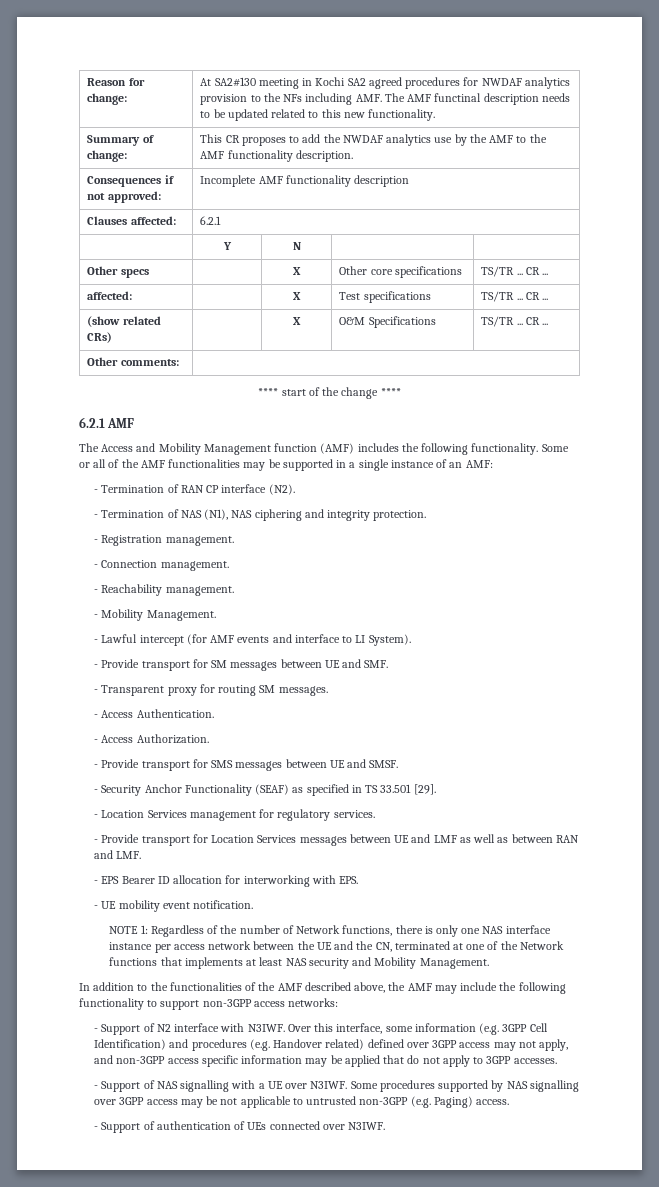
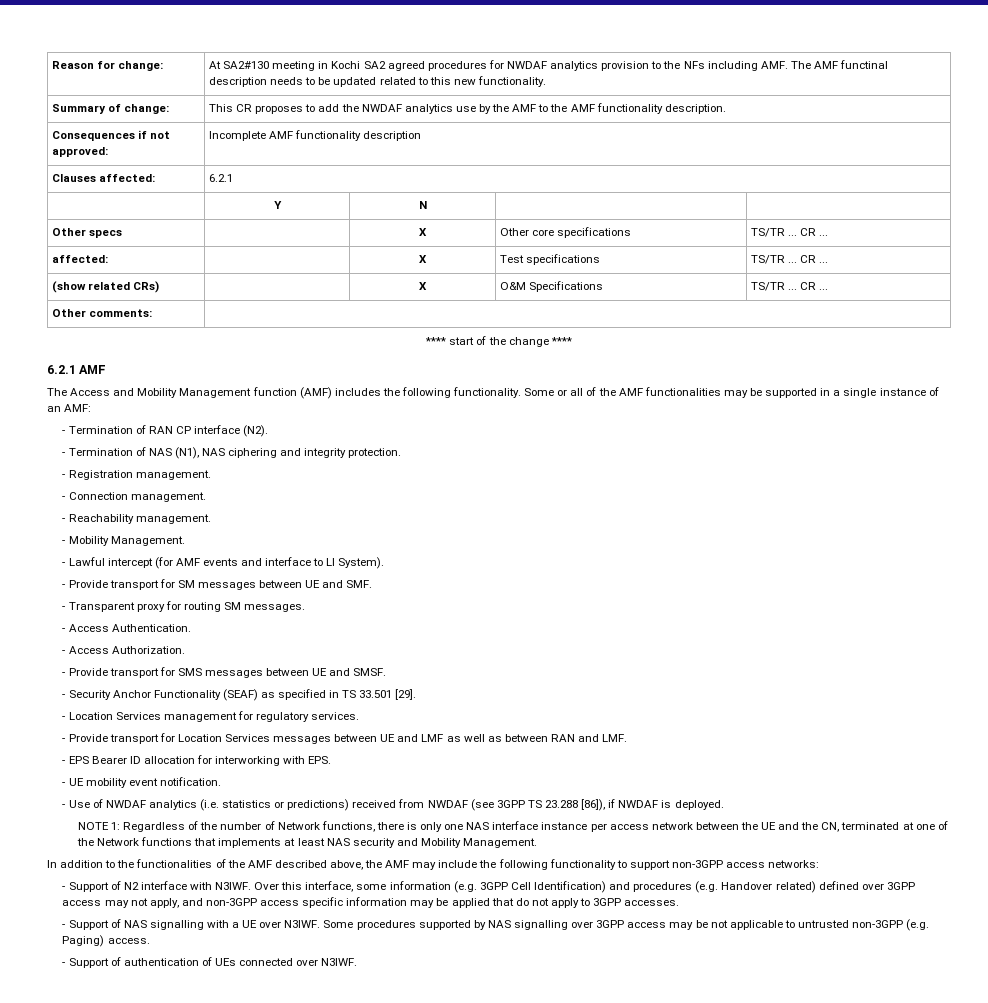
+ - Use of NWDAF analytics (i.e. statistics or predictions) received from NWDAF (see 3GPP TS 23.288 [86]), if NWDAF is deployed.

